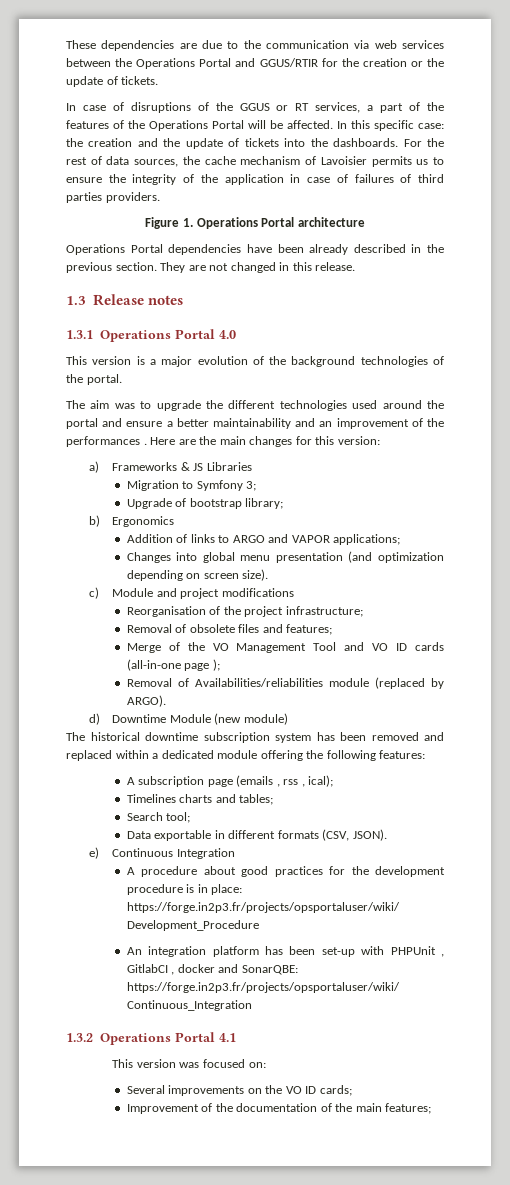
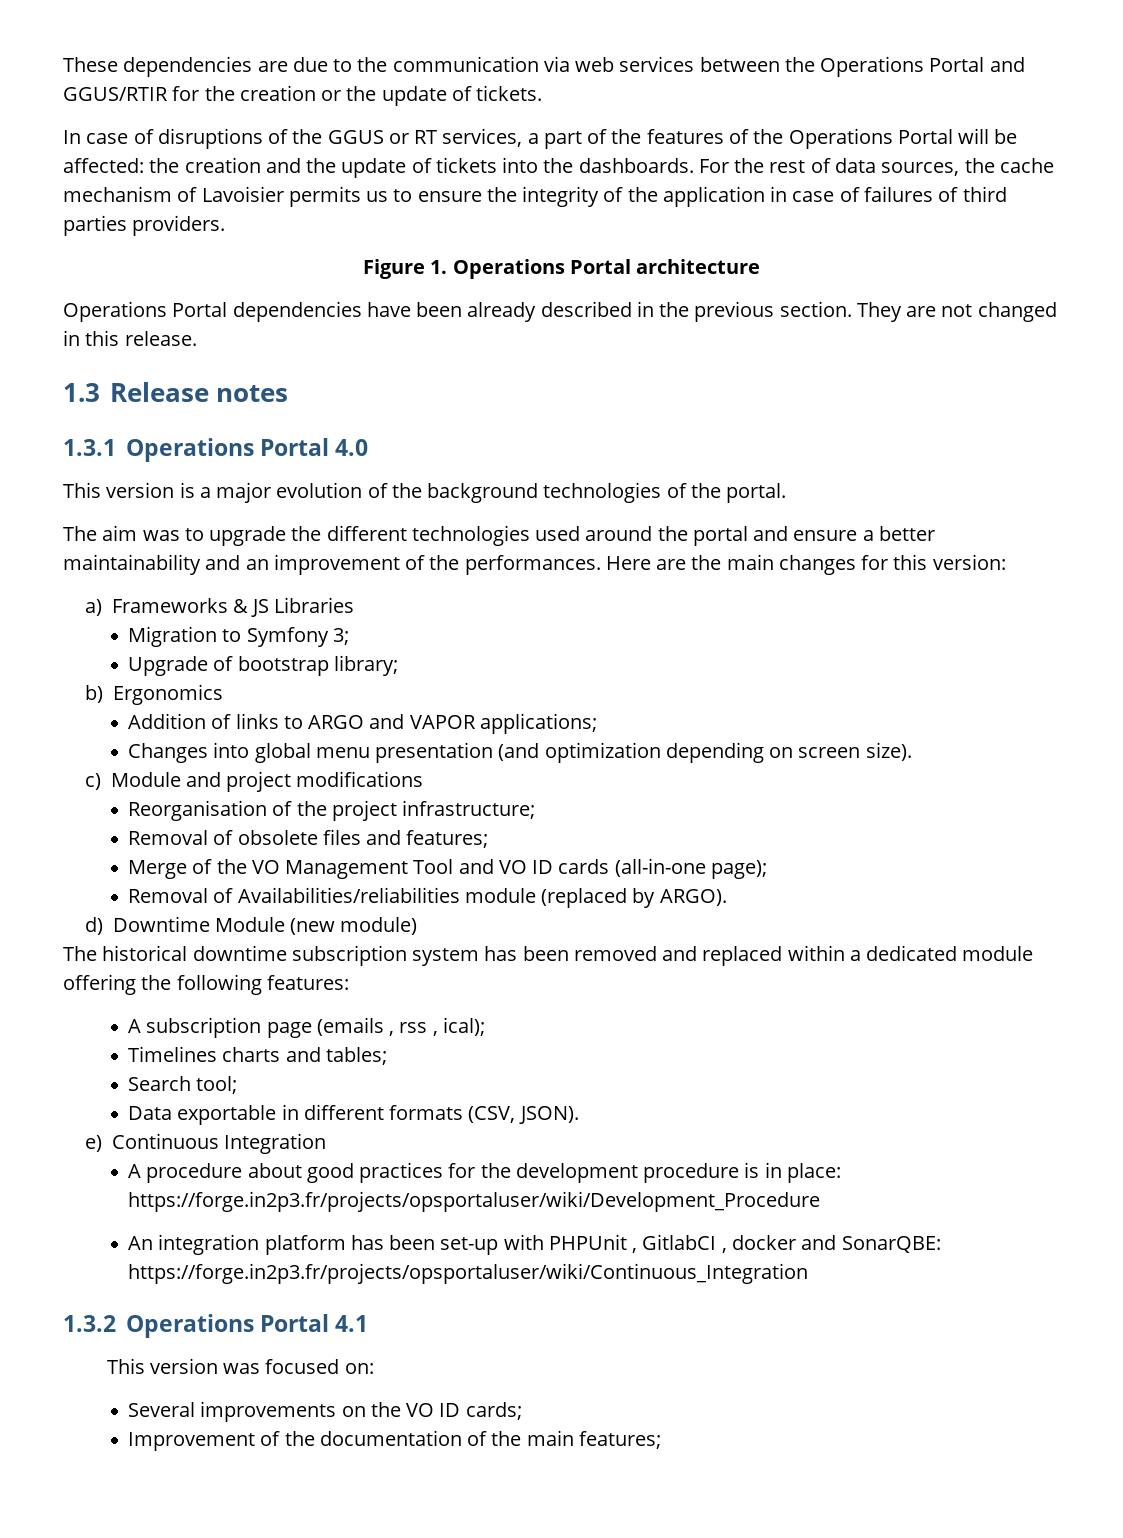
- In case of disruptions of the GGUS or RT services, a part of the features of the Operations Portal will be affected. In this specific case: the creation and the update of tickets into the dashboards.
+ In case of disruptions of the GGUS or RT services, a part of the features of the Operations Portal will be affected: the creation and the update of tickets into the dashboards.
- The aim was to upgrade the different technologies used around the portal and ensure a better maintainability and an improvement of the performances .
+ The aim was to upgrade the different technologies used around the portal and ensure a better maintainability and an improvement of the performances.
- Merge of the VO Management Tool and VO ID cards (all-in-one page );
+ Merge of the VO Management Tool and VO ID cards (all-in-one page);

